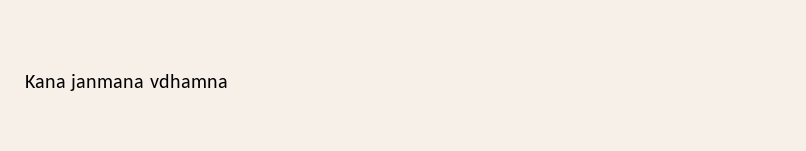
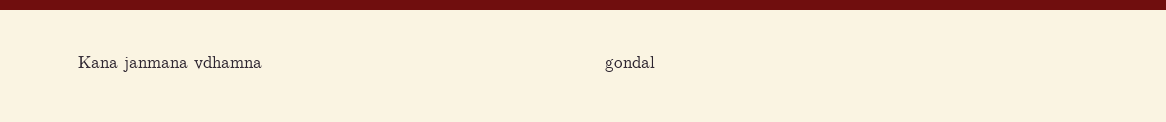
+ gondal

